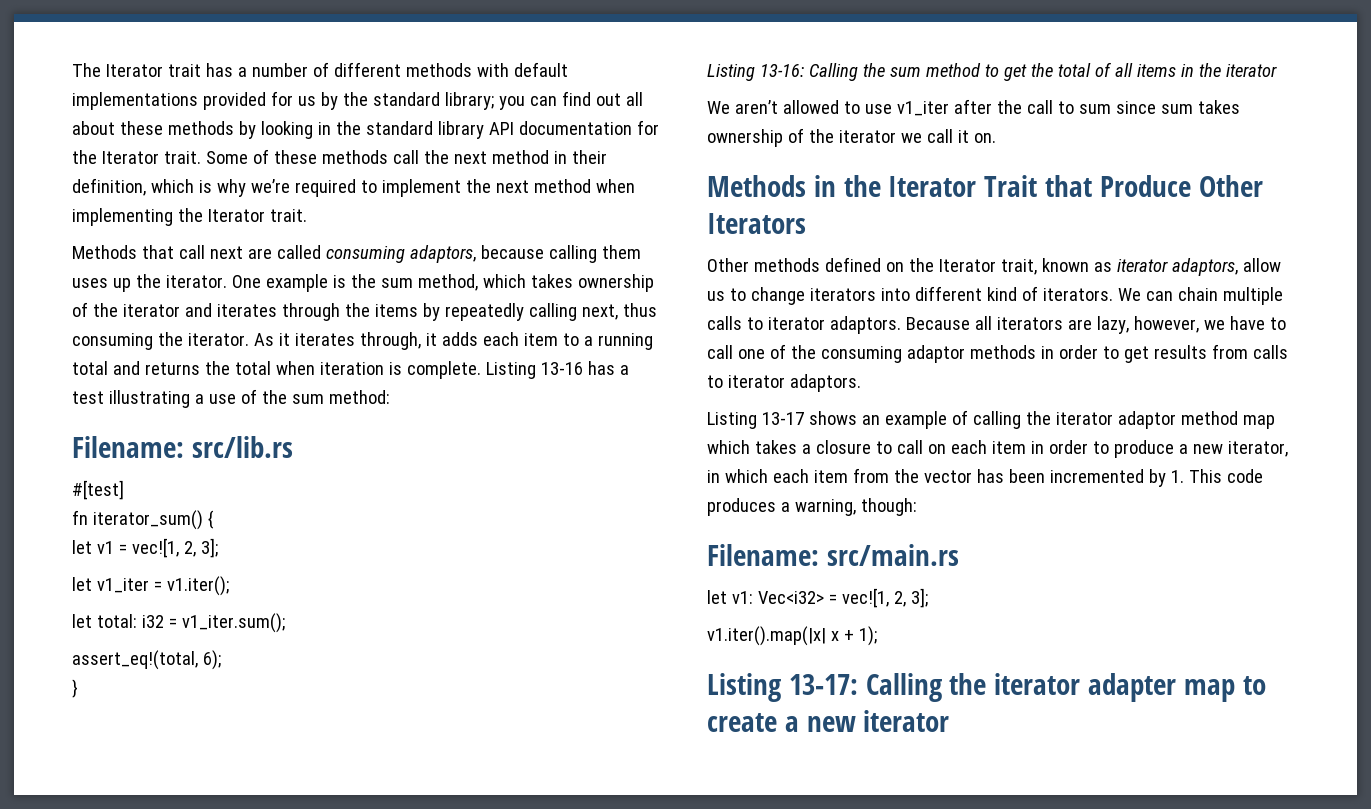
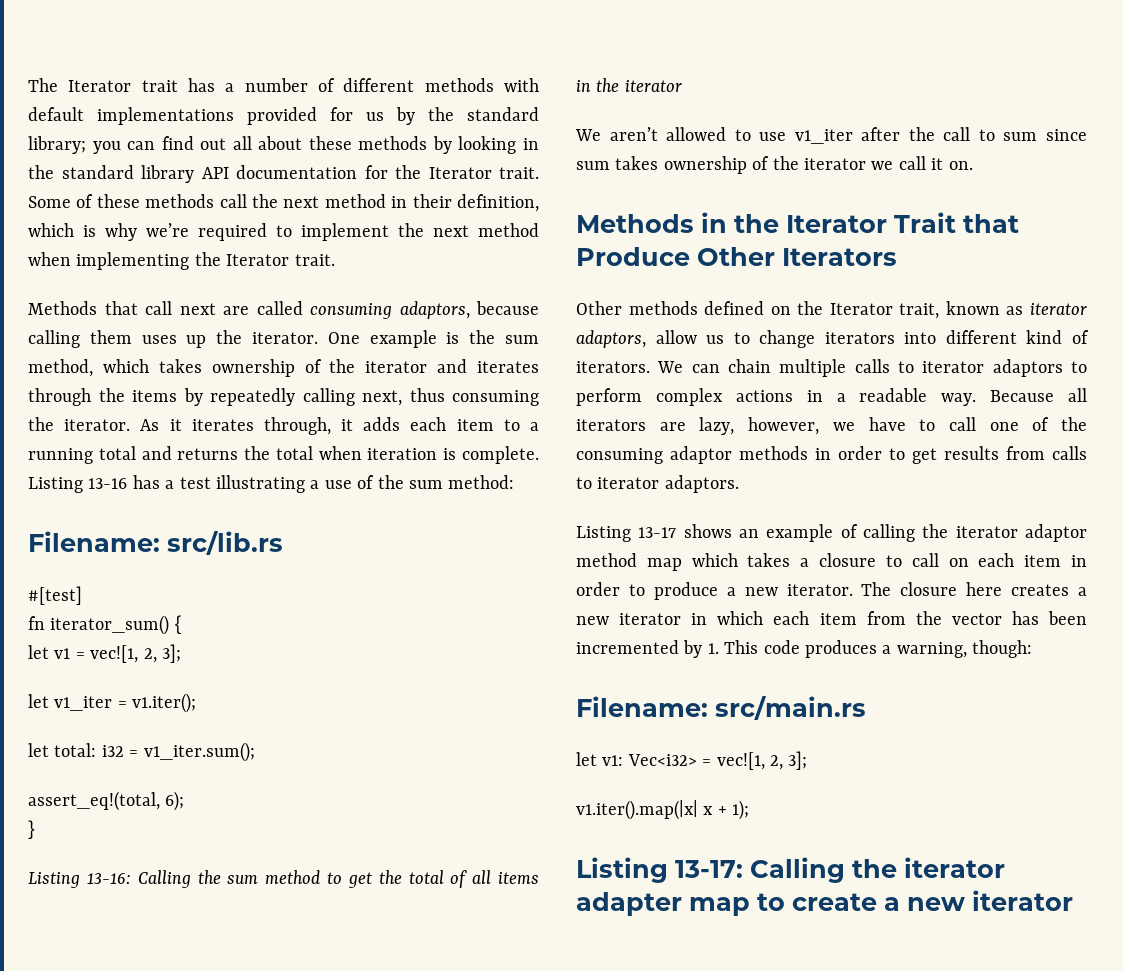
- We can chain multiple calls to iterator adaptors.
+ We can chain multiple calls to iterator adaptors to perform complex actions in a readable way.
- Listing 13-17 shows an example of calling the iterator adaptor method map which takes a closure to call on each item in order to produce a new iterator, in which each item from the vector has been incremented by 1. This code produces a warning, though:
+ Listing 13-17 shows an example of calling the iterator adaptor method map which takes a closure to call on each item in order to produce a new iterator. The closure here creates a new iterator in which each item from the vector has been incremented by 1. This code produces a warning, though:

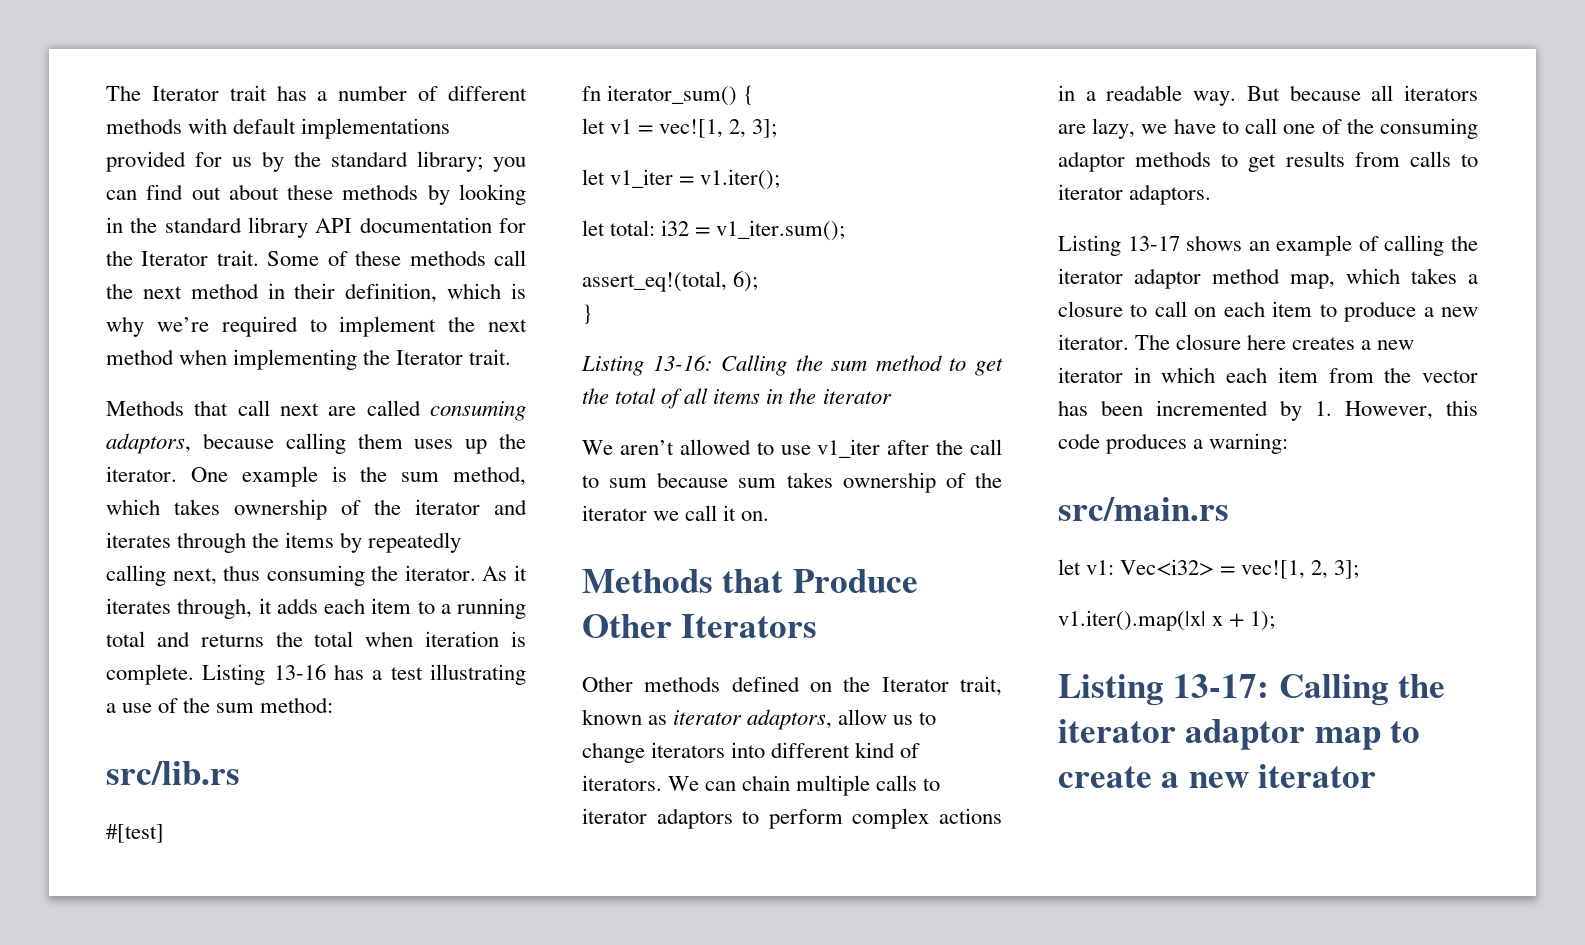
- The Iterator trait has a number of different methods with default implementations provided for us by the standard library; you can find out all about these methods by looking in the standard library API documentation for the Iterator trait.
+ The Iterator trait has a number of different methods with default implementations provided for us by the standard library; you can find out about these methods by looking in the standard library API documentation for the Iterator trait.
- Filename: src/lib.rs
+ src/lib.rs
- We aren’t allowed to use v1_iter after the call to sum since sum takes ownership of the iterator we call it on.
+ We aren’t allowed to use v1_iter after the call to sum because sum takes ownership of the iterator we call it on.
- Methods in the Iterator Trait that Produce Other Iterators
+ Methods that Produce Other Iterators
- Because all iterators are lazy, however, we have to call one of the consuming adaptor methods in order to get results from calls to iterator adaptors.
+ But because all iterators are lazy, we have to call one of the consuming adaptor methods to get results from calls to iterator adaptors.
- Listing 13-17 shows an example of calling the iterator adaptor method map which takes a closure to call on each item in order to produce a new iterator.
+ Listing 13-17 shows an example of calling the iterator adaptor method map, which takes a closure to call on each item to produce a new iterator.
- The closure here creates a new iterator in which each item from the vector has been incremented by 1. This code produces a warning, though:
- Filename: src/main.rs
+ The closure here creates a new iterator in which each item from the vector has been incremented by 1. However, this code produces a warning:
+ src/main.rs
- Listing 13-17: Calling the iterator adapter map to create a new iterator
+ Listing 13-17: Calling the iterator adaptor map to create a new iterator

